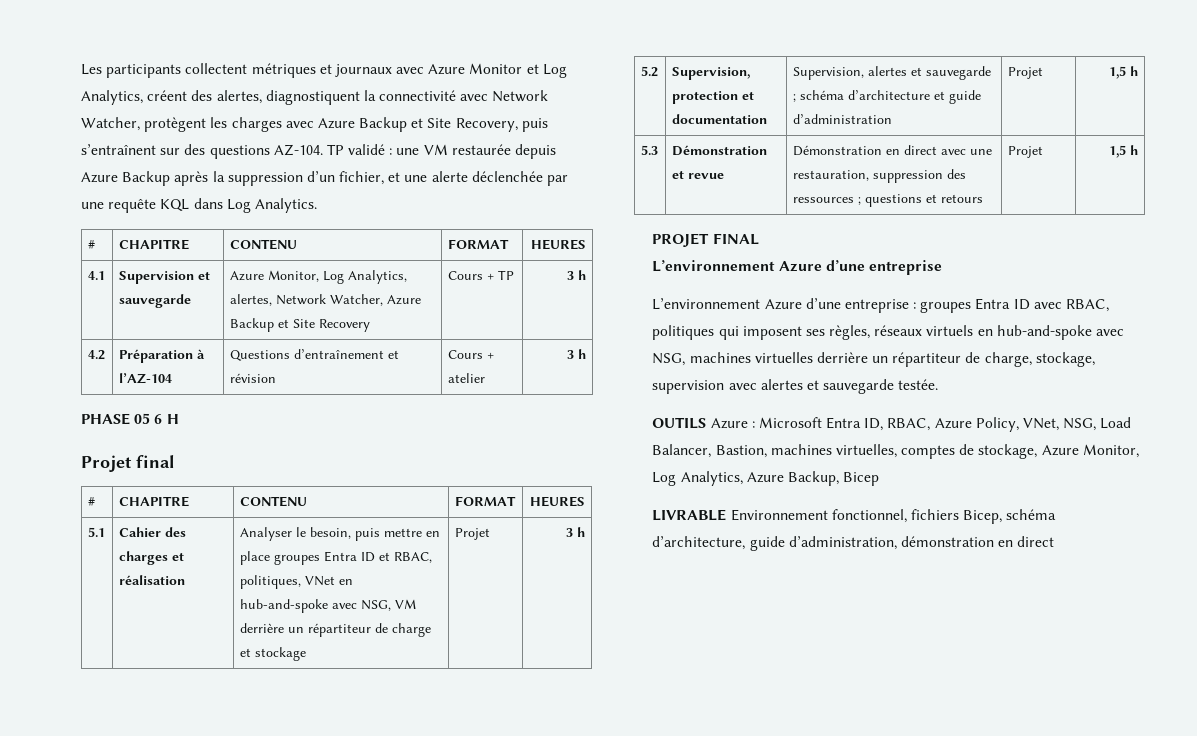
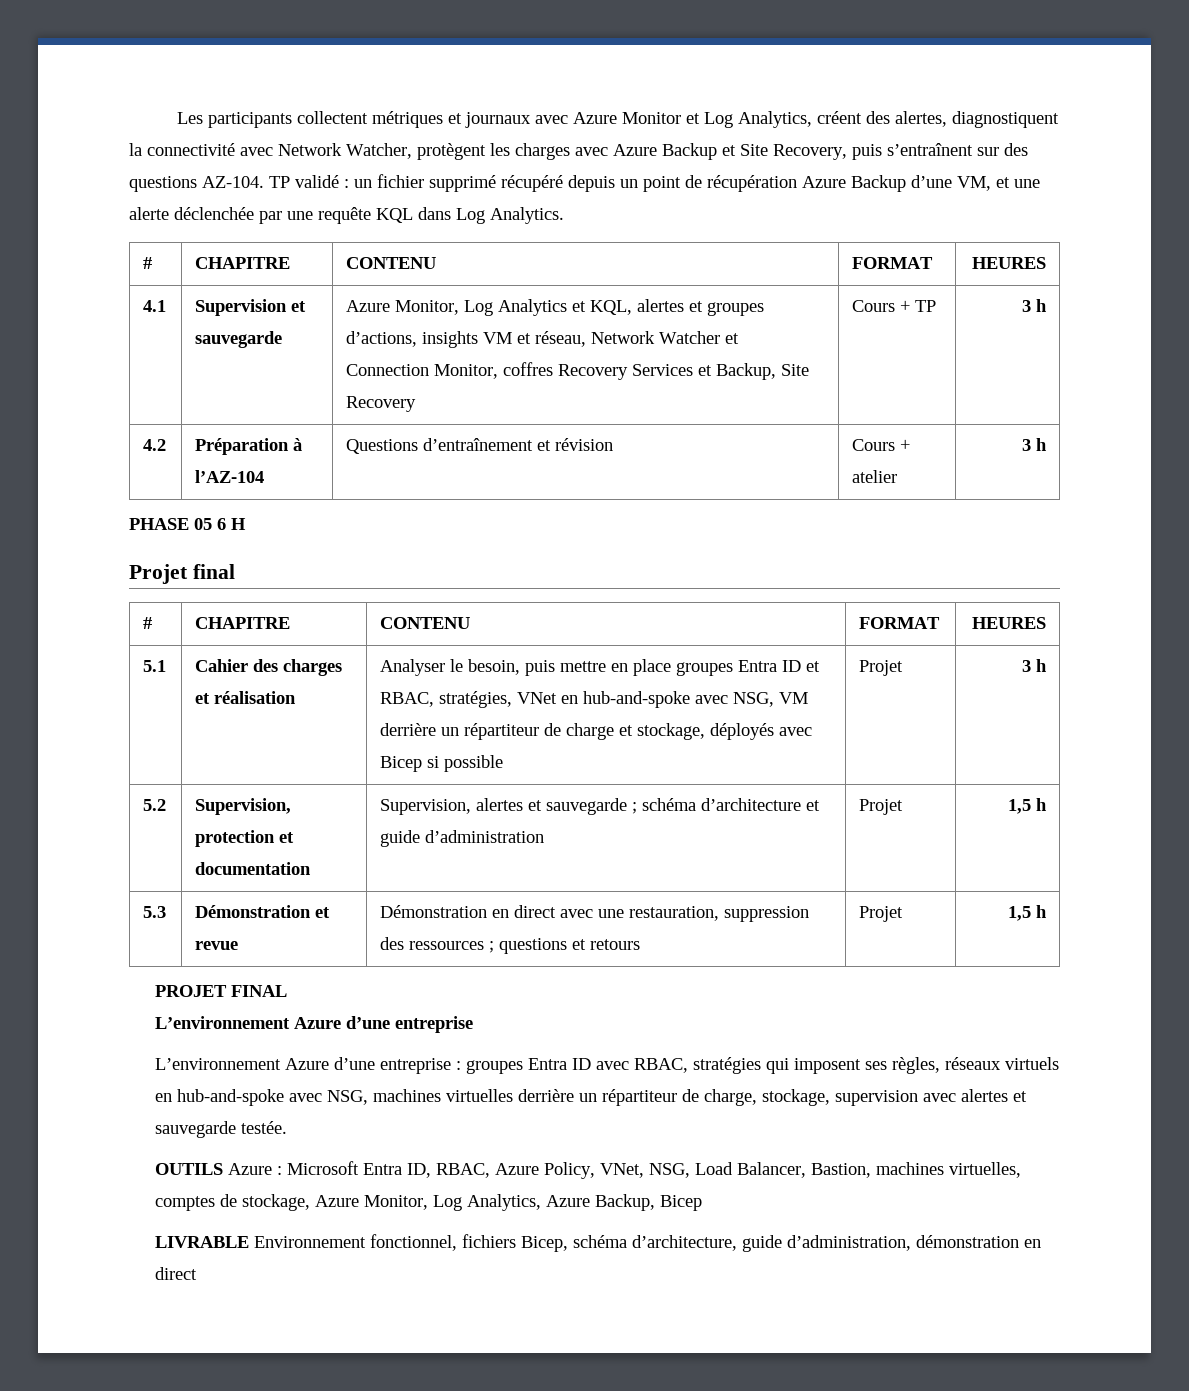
- TP validé : une VM restaurée depuis Azure Backup après la suppression d’un fichier, et une alerte déclenchée par une requête KQL dans Log Analytics.
+ TP validé : un fichier supprimé récupéré depuis un point de récupération Azure Backup d’une VM, et une alerte déclenchée par une requête KQL dans Log Analytics.
- 4.1 | Supervision et sauvegarde | Azure Monitor, Log Analytics, alertes, Network Watcher, Azure Backup et Site Recovery | Cours + TP | 3 h
+ 4.1 | Supervision et sauvegarde | Azure Monitor, Log Analytics et KQL, alertes et groupes d’actions, insights VM et réseau, Network Watcher et Connection Monitor, coffres Recovery Services et Backup, Site Recovery | Cours + TP | 3 h
- 5.1 | Cahier des charges et réalisation | Analyser le besoin, puis mettre en place groupes Entra ID et RBAC, politiques, VNet en hub-and-spoke avec NSG, VM derrière un répartiteur de charge et stockage | Projet | 3 h
+ 5.1 | Cahier des charges et réalisation | Analyser le besoin, puis mettre en place groupes Entra ID et RBAC, stratégies, VNet en hub-and-spoke avec NSG, VM derrière un répartiteur de charge et stockage, déployés avec Bicep si possible | Projet | 3 h
- L’environnement Azure d’une entreprise : groupes Entra ID avec RBAC, politiques qui imposent ses règles, réseaux virtuels en hub-and-spoke avec NSG, machines virtuelles derrière un répartiteur de charge, stockage, supervision avec alertes et sauvegarde testée.
+ L’environnement Azure d’une entreprise : groupes Entra ID avec RBAC, stratégies qui imposent ses règles, réseaux virtuels en hub-and-spoke avec NSG, machines virtuelles derrière un répartiteur de charge, stockage, supervision avec alertes et sauvegarde testée.

